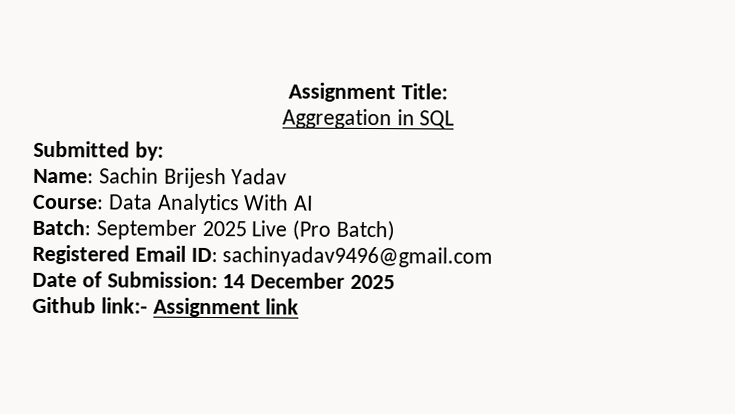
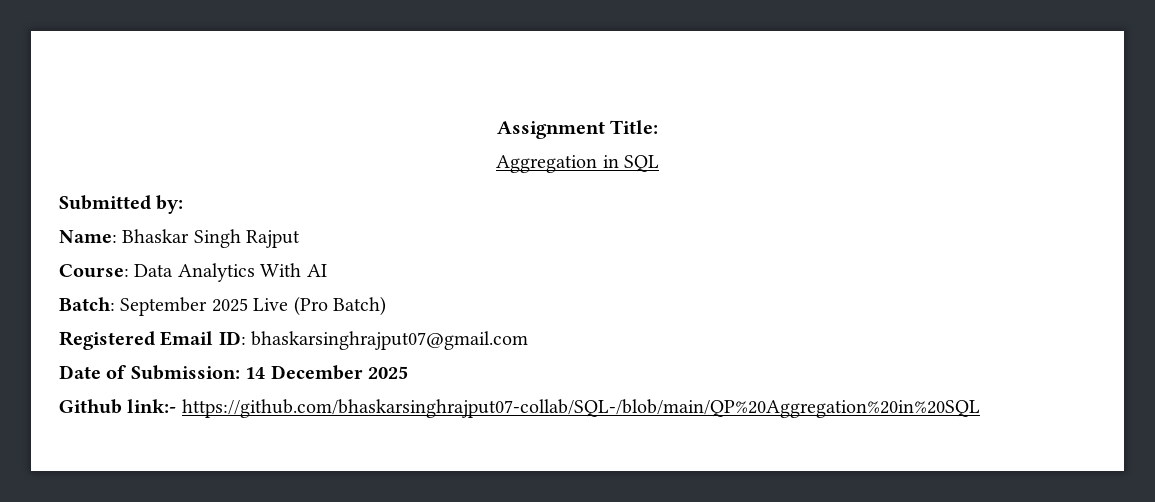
- Name: Sachin Brijesh Yadav
+ Name: Bhaskar Singh Rajput
- Registered Email ID: sachinyadav9496@gmail.com
+ Registered Email ID: bhaskarsinghrajput07@gmail.com
- Github link:- Assignment link
+ Github link:- https://github.com/bhaskarsinghrajput07-collab/SQL-/blob/main/QP%20Aggregation%20in%20SQL

